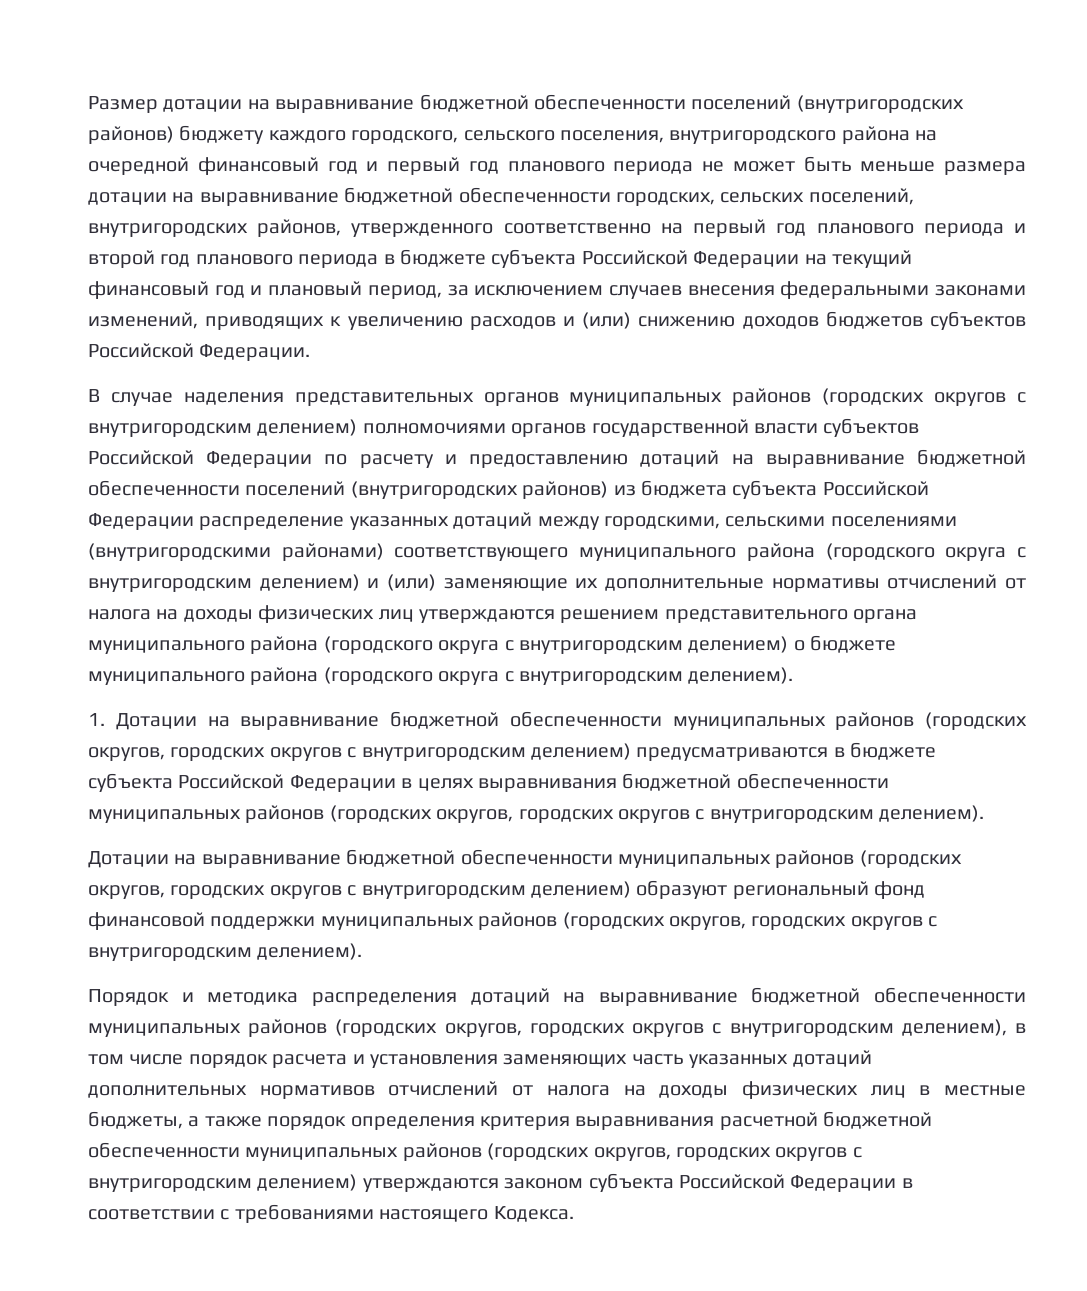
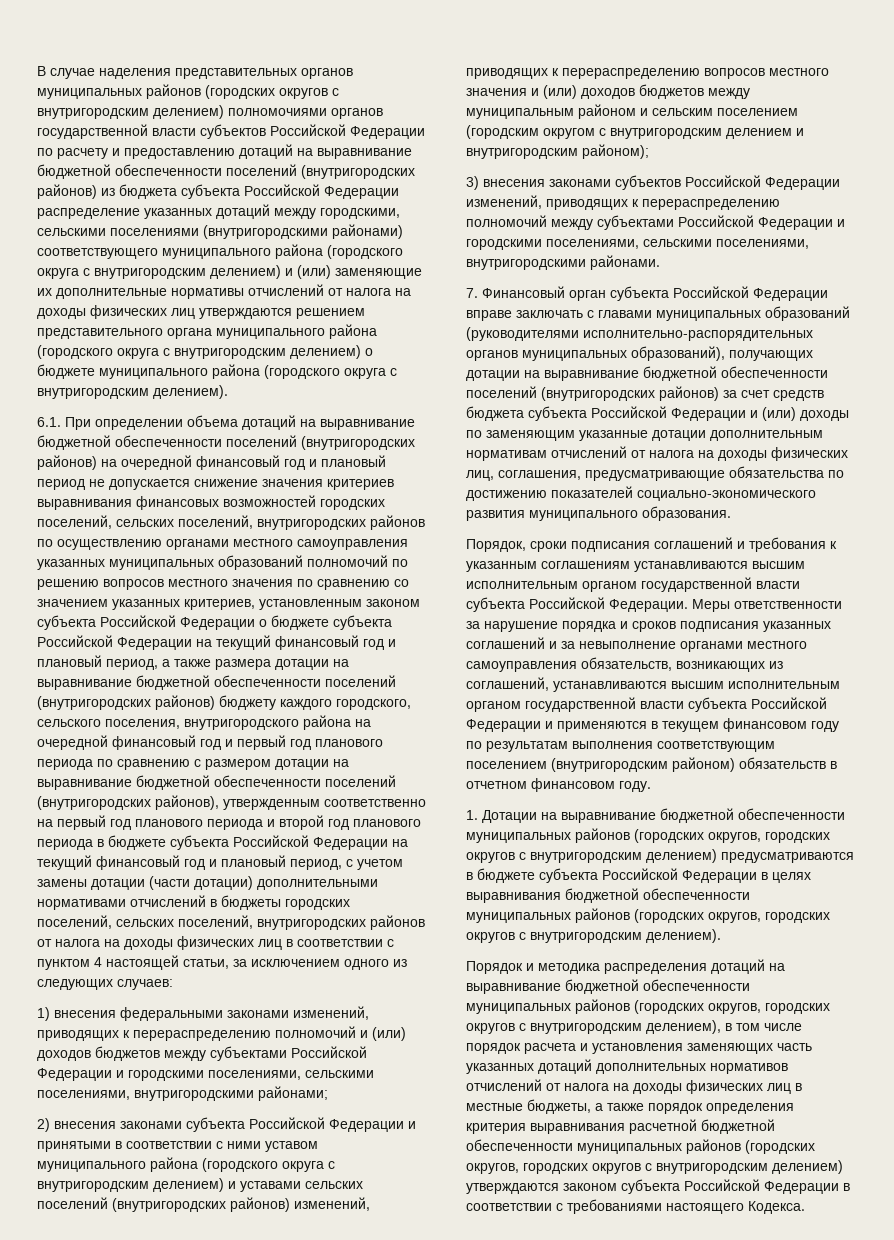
- Размер дотации на выравнивание бюджетной обеспеченности поселений (внутригородских районов) бюджету каждого городского, сельского поселения, внутригородского района на очередной финансовый год и первый год планового периода не может быть меньше размера дотации на выравнивание бюджетной обеспеченности городских, сельских поселений, внутригородских районов, утвержденного соответственно на первый год планового периода и второй год планового периода в бюджете субъекта Российской Федерации на текущий финансовый год и плановый период, за исключением случаев внесения федеральными законами изменений, приводящих к увеличению расходов и (или) снижению доходов бюджетов субъектов Российской Федерации.
+ 6.1. При определении объема дотаций на выравнивание бюджетной обеспеченности поселений (внутригородских районов) на очередной финансовый год и плановый период не допускается снижение значения критериев выравнивания финансовых возможностей городских поселений, сельских поселений, внутригородских районов по осуществлению органами местного самоуправления указанных муниципальных образований полномочий по решению вопросов местного значения по сравнению со значением указанных критериев, установленным законом субъекта Российской Федерации о бюджете субъекта Российской Федерации на текущий финансовый год и плановый период, а также размера дотации на выравнивание бюджетной обеспеченности поселений (внутригородских районов) бюджету каждого городского, сельского поселения, внутригородского района на очередной финансовый год и первый год планового периода по сравнению с размером дотации на выравнивание бюджетной обеспеченности поселений (внутригородских районов), утвержденным соответственно на первый год планового периода и второй год планового периода в бюджете субъекта Российской Федерации на текущий финансовый год и плановый период, с учетом замены дотации (части дотации) дополнительными нормативами отчислений в бюджеты городских поселений, сельских поселений, внутригородских районов от налога на доходы физических лиц в соответствии с пунктом 4 настоящей статьи, за исключением одного из следующих случаев:
+ 1) внесения федеральными законами изменений, приводящих к перераспределению полномочий и (или) доходов бюджетов между субъектами Российской Федерации и городскими поселениями, сельскими поселениями, внутригородскими районами;
+ 2) внесения законами субъекта Российской Федерации и принятыми в соответствии с ними уставом муниципального района (городского округа с внутригородским делением) и уставами сельских поселений (внутригородских районов) изменений, приводящих к перераспределению вопросов местного значения и (или) доходов бюджетов между муниципальным районом и сельским поселением (городским округом с внутригородским делением и внутригородским районом);
+ 3) внесения законами субъектов Российской Федерации изменений, приводящих к перераспределению полномочий между субъектами Российской Федерации и городскими поселениями, сельскими поселениями, внутригородскими районами.
+ 7. Финансовый орган субъекта Российской Федерации вправе заключать с главами муниципальных образований (руководителями исполнительно-распорядительных органов муниципальных образований), получающих дотации на выравнивание бюджетной обеспеченности поселений (внутригородских районов) за счет средств бюджета субъекта Российской Федерации и (или) доходы по заменяющим указанные дотации дополнительным нормативам отчислений от налога на доходы физических лиц, соглашения, предусматривающие обязательства по достижению показателей социально-экономического развития муниципального образования.
+ Порядок, сроки подписания соглашений и требования к указанным соглашениям устанавливаются высшим исполнительным органом государственной власти субъекта Российской Федерации. Меры ответственности за нарушение порядка и сроков подписания указанных соглашений и за невыполнение органами местного самоуправления обязательств, возникающих из соглашений, устанавливаются высшим исполнительным органом государственной власти субъекта Российской Федерации и применяются в текущем финансовом году по результатам выполнения соответствующим поселением (внутригородским районом) обязательств в отчетном финансовом году.
- Дотации на выравнивание бюджетной обеспеченности муниципальных районов (городских округов, городских округов с внутригородским делением) образуют региональный фонд финансовой поддержки муниципальных районов (городских округов, городских округов с внутригородским делением).

